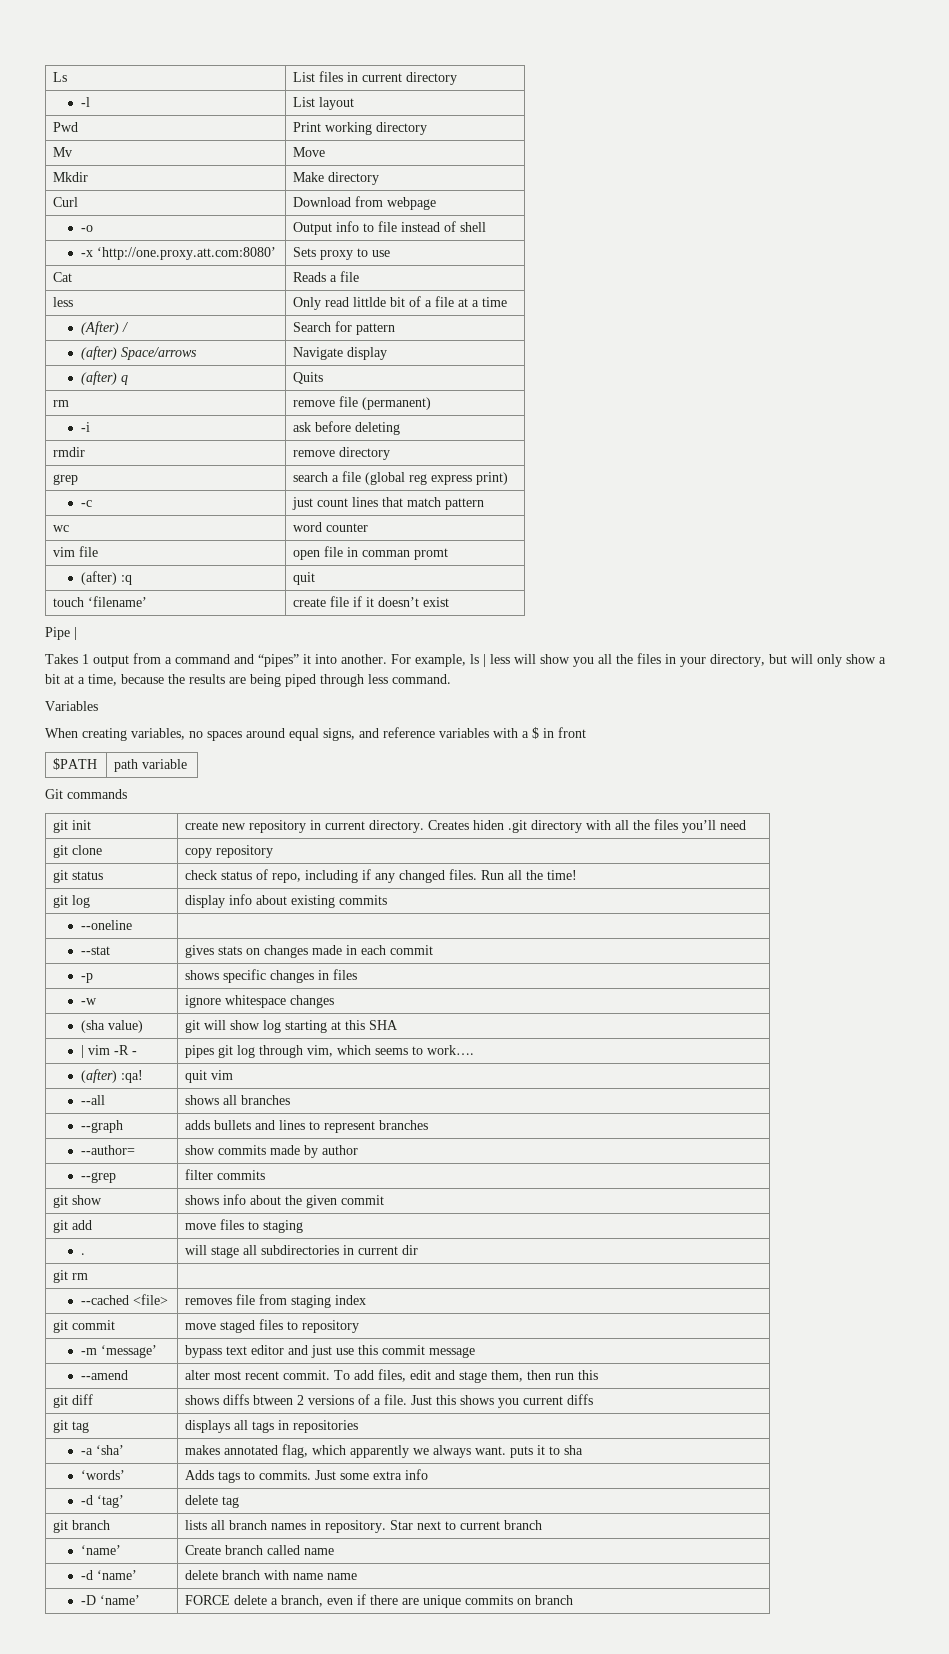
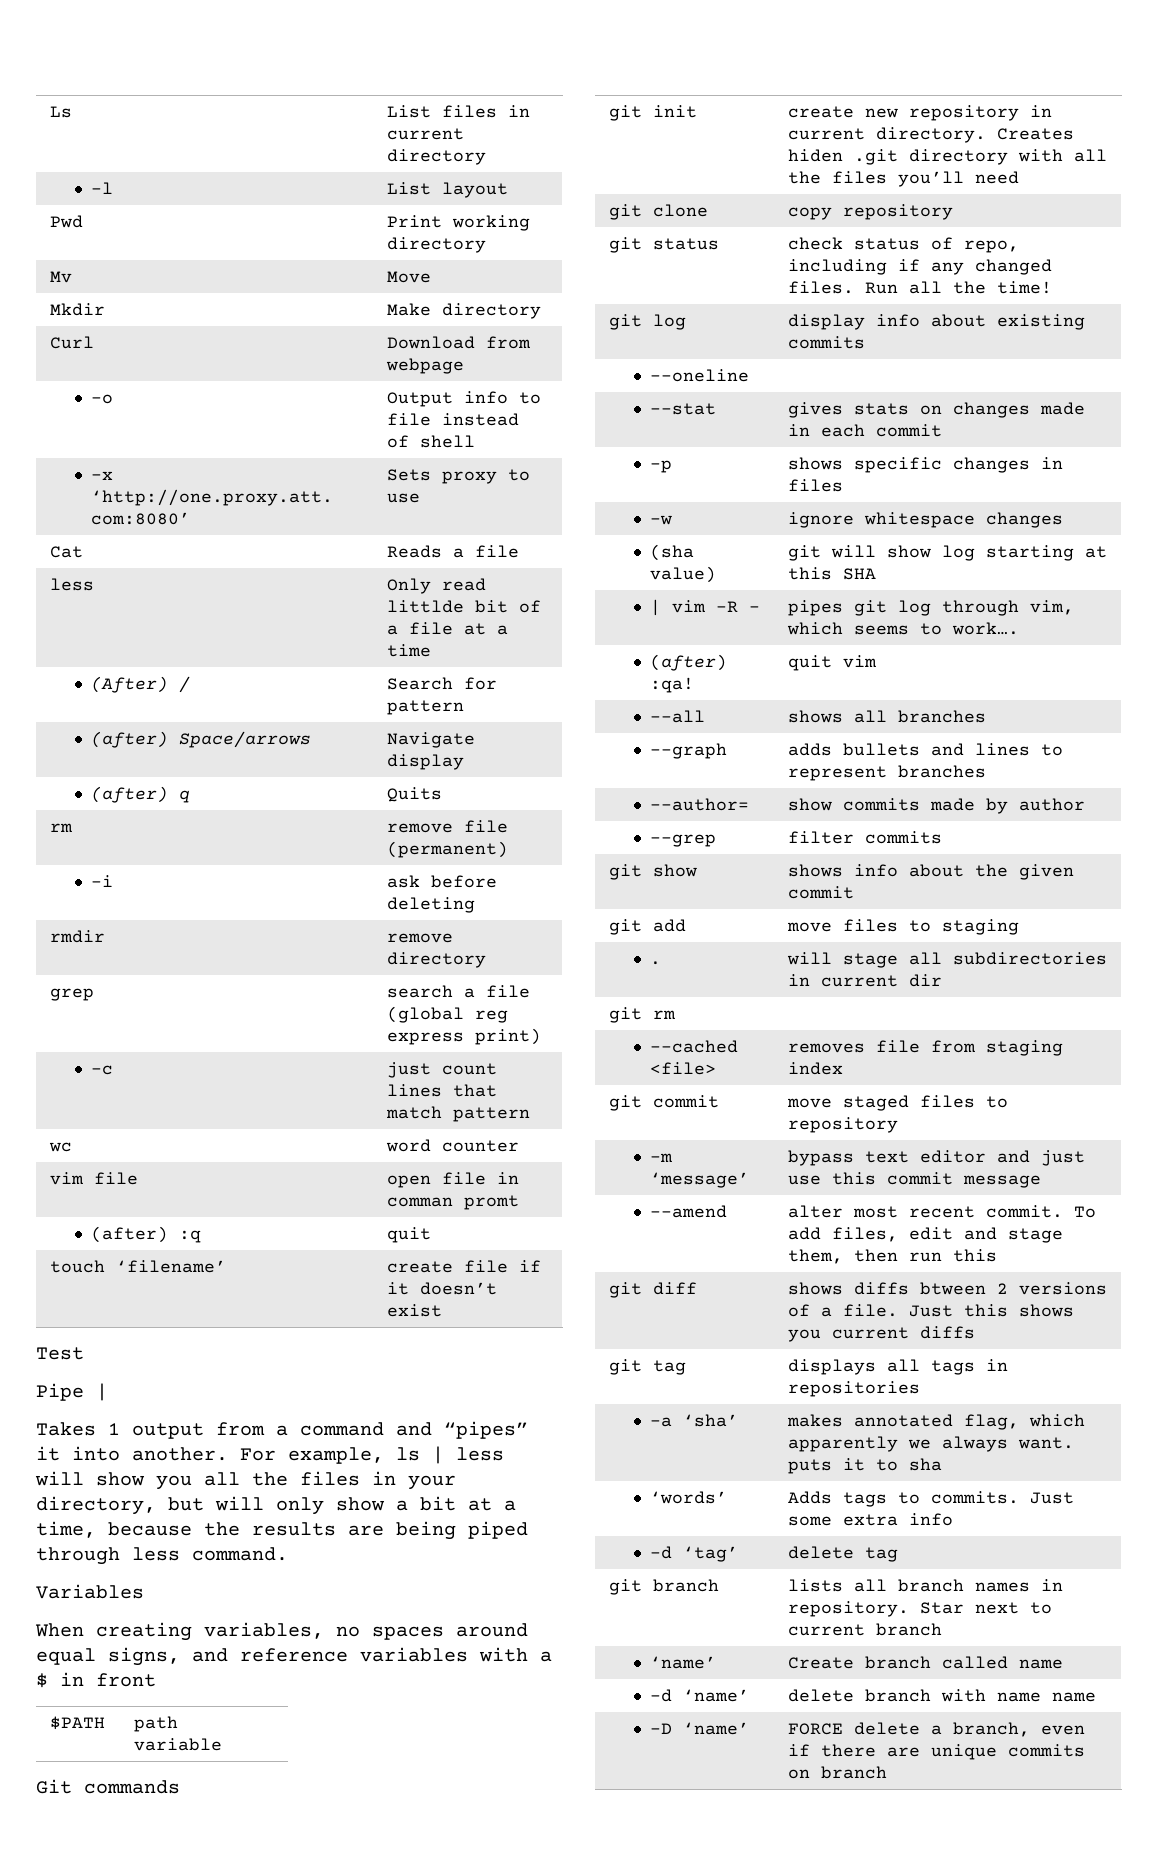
+ Test

